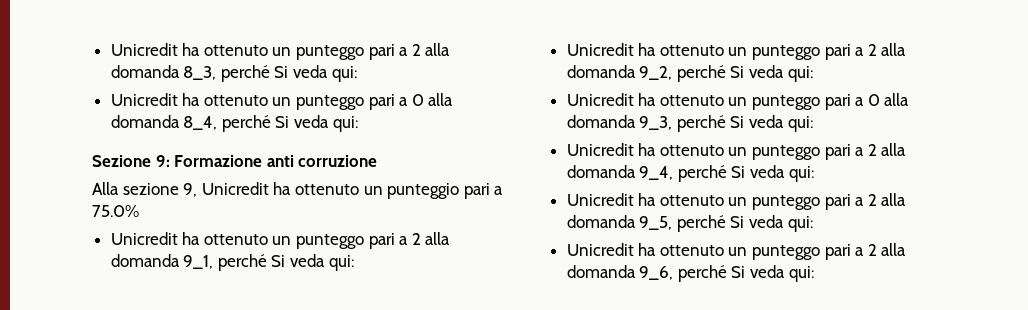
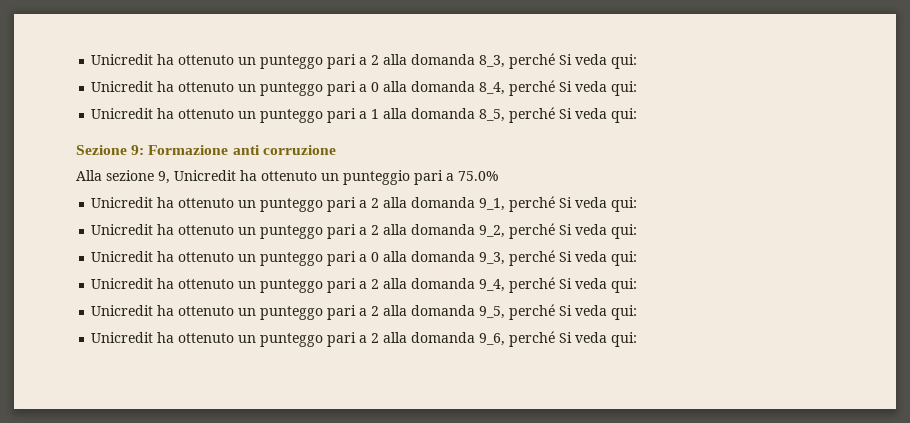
+ Unicredit ha ottenuto un punteggo pari a 1 alla domanda 8_5, perché Si veda qui:

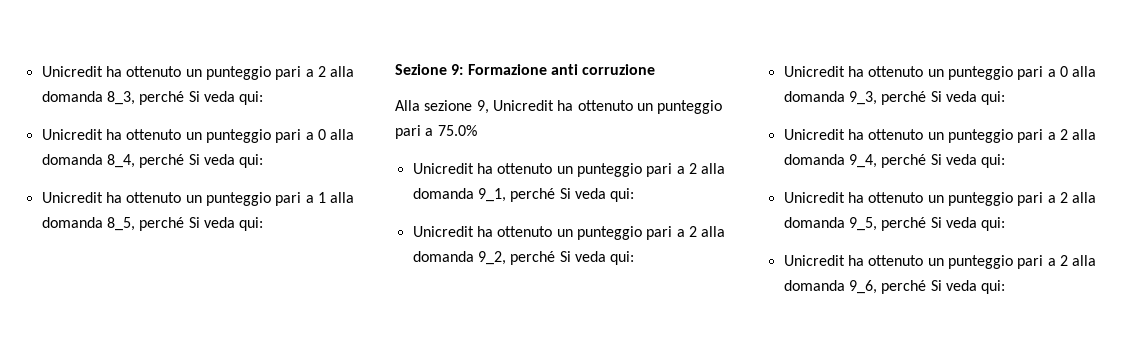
- Unicredit ha ottenuto un punteggo pari a 2 alla domanda 8_3, perché Si veda qui:
+ Unicredit ha ottenuto un punteggio pari a 2 alla domanda 8_3, perché Si veda qui:
- Unicredit ha ottenuto un punteggo pari a 0 alla domanda 8_4, perché Si veda qui:
+ Unicredit ha ottenuto un punteggio pari a 0 alla domanda 8_4, perché Si veda qui:
- Unicredit ha ottenuto un punteggo pari a 1 alla domanda 8_5, perché Si veda qui:
+ Unicredit ha ottenuto un punteggio pari a 1 alla domanda 8_5, perché Si veda qui:
- Unicredit ha ottenuto un punteggo pari a 2 alla domanda 9_1, perché Si veda qui:
+ Unicredit ha ottenuto un punteggio pari a 2 alla domanda 9_1, perché Si veda qui:
- Unicredit ha ottenuto un punteggo pari a 2 alla domanda 9_2, perché Si veda qui:
+ Unicredit ha ottenuto un punteggio pari a 2 alla domanda 9_2, perché Si veda qui:
- Unicredit ha ottenuto un punteggo pari a 0 alla domanda 9_3, perché Si veda qui:
+ Unicredit ha ottenuto un punteggio pari a 0 alla domanda 9_3, perché Si veda qui:
- Unicredit ha ottenuto un punteggo pari a 2 alla domanda 9_4, perché Si veda qui:
+ Unicredit ha ottenuto un punteggio pari a 2 alla domanda 9_4, perché Si veda qui:
- Unicredit ha ottenuto un punteggo pari a 2 alla domanda 9_5, perché Si veda qui:
+ Unicredit ha ottenuto un punteggio pari a 2 alla domanda 9_5, perché Si veda qui:
- Unicredit ha ottenuto un punteggo pari a 2 alla domanda 9_6, perché Si veda qui:
+ Unicredit ha ottenuto un punteggio pari a 2 alla domanda 9_6, perché Si veda qui:

